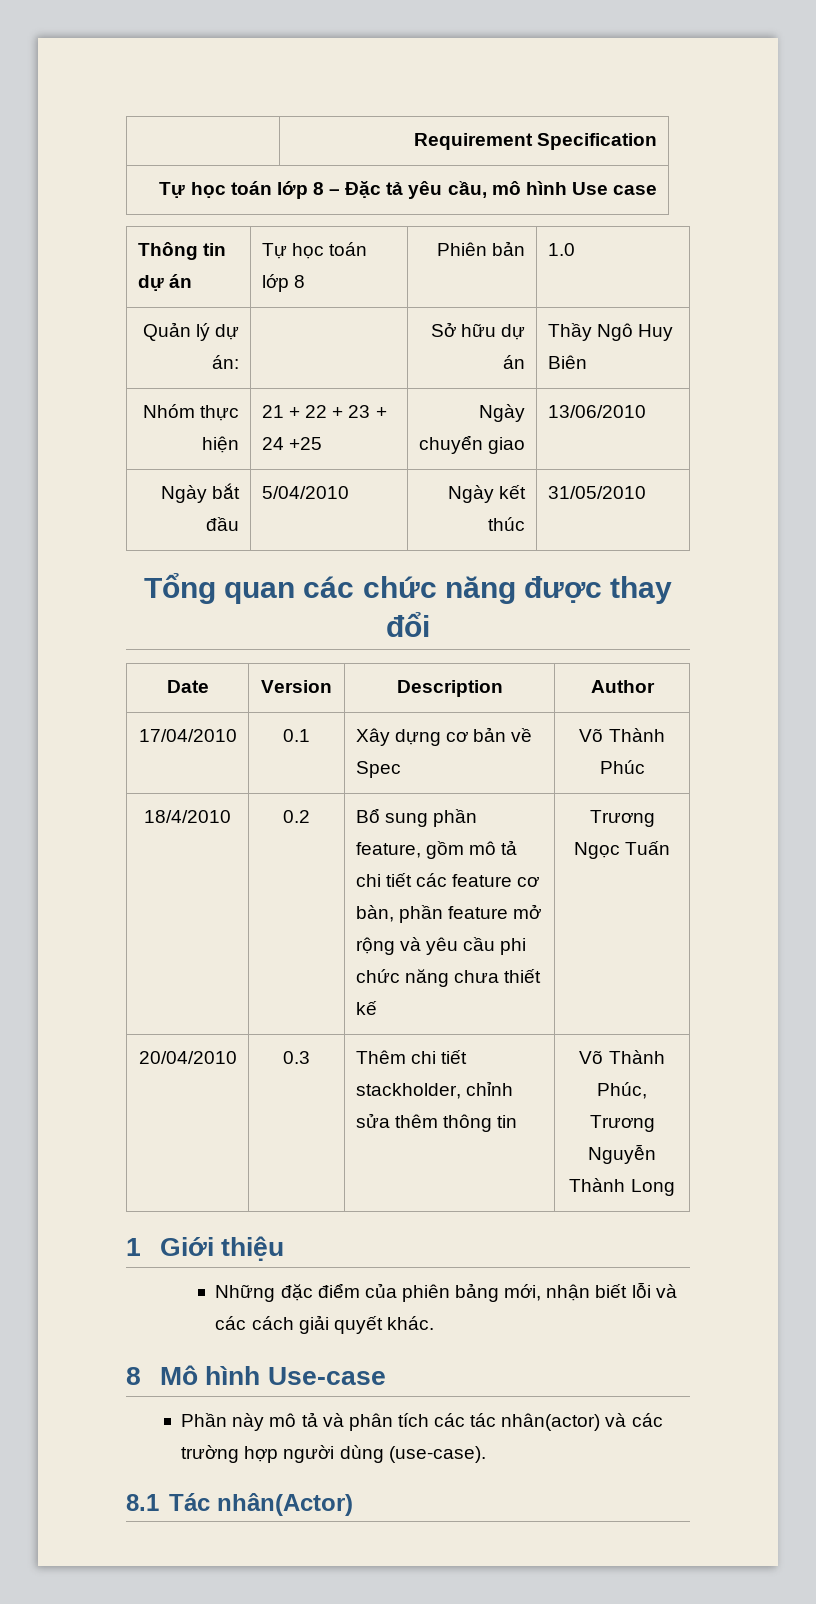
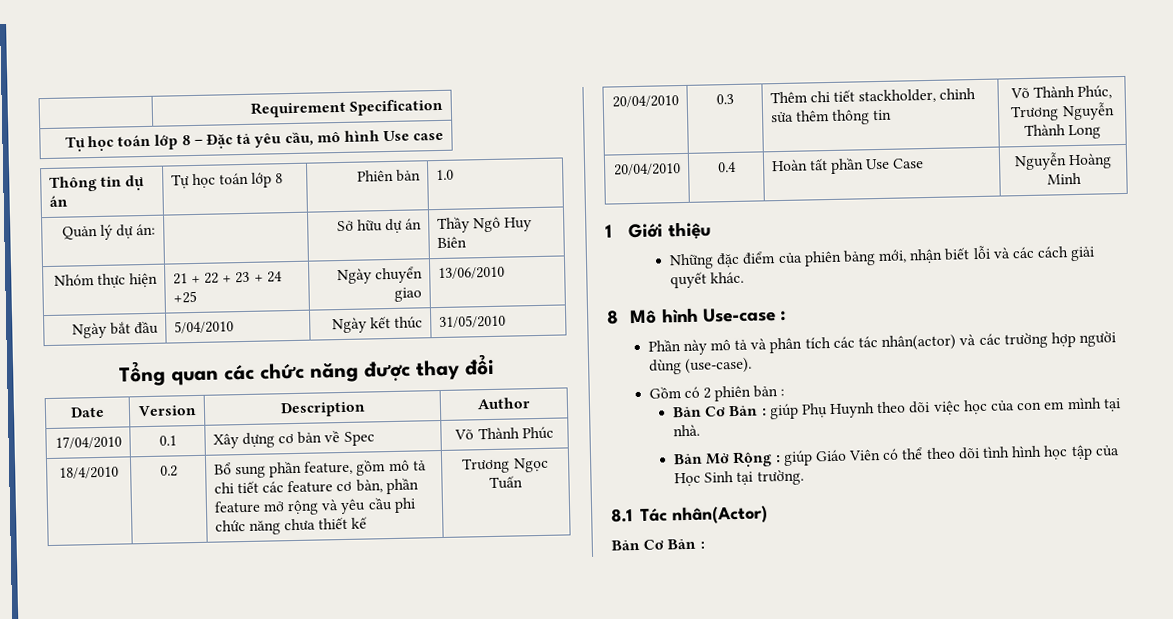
+ 20/04/2010 | 0.4 | Hoàn tất phần Use Case | Nguyễn Hoàng Minh
- 8 Mô hình Use-case
+ 8 Mô hình Use-case :
+ Gồm có 2 phiên bản :
+ Bản Cơ Bản : giúp Phụ Huynh theo dõi việc học của con em mình tại nhà.
+ Bản Mở Rộng : giúp Giáo Viên có thể theo dõi tình hình học tập của Học Sinh tại trường.
  8.1 Tác nhân(Actor)
+ Bản Cơ Bản :

